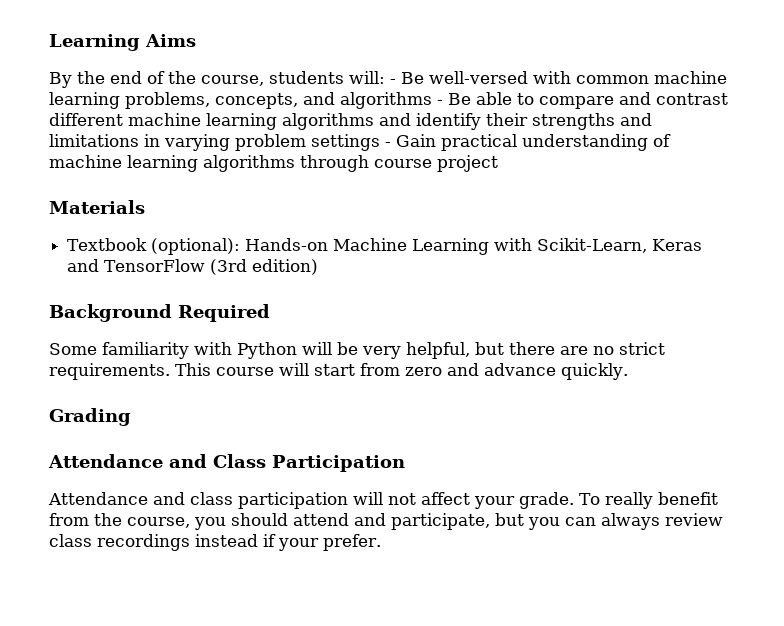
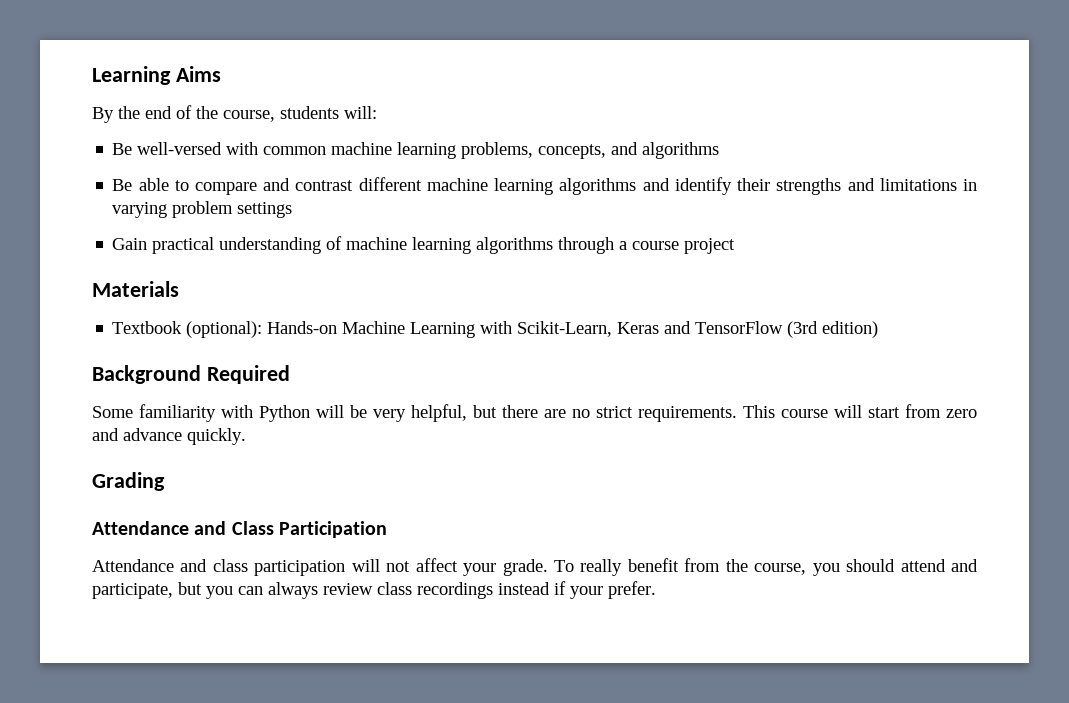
- By the end of the course, students will: - Be well-versed with common machine learning problems, concepts, and algorithms - Be able to compare and contrast different machine learning algorithms and identify their strengths and limitations in varying problem settings - Gain practical understanding of machine learning algorithms through course project
+ By the end of the course, students will:
+ Be well-versed with common machine learning problems, concepts, and algorithms
+ Be able to compare and contrast different machine learning algorithms and identify their strengths and limitations in varying problem settings
+ Gain practical understanding of machine learning algorithms through a course project

